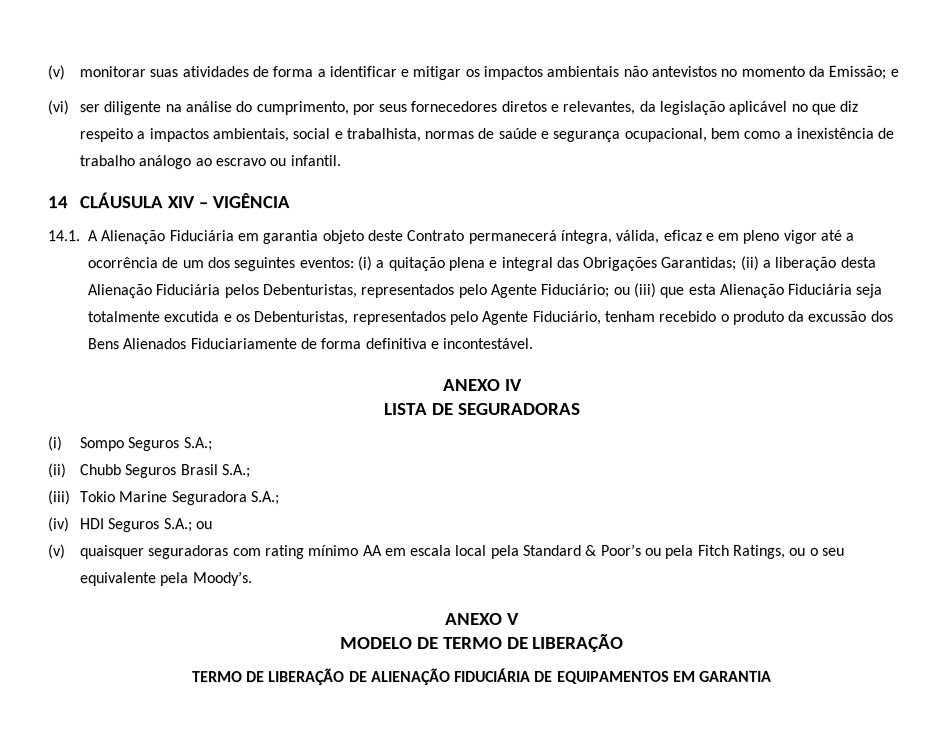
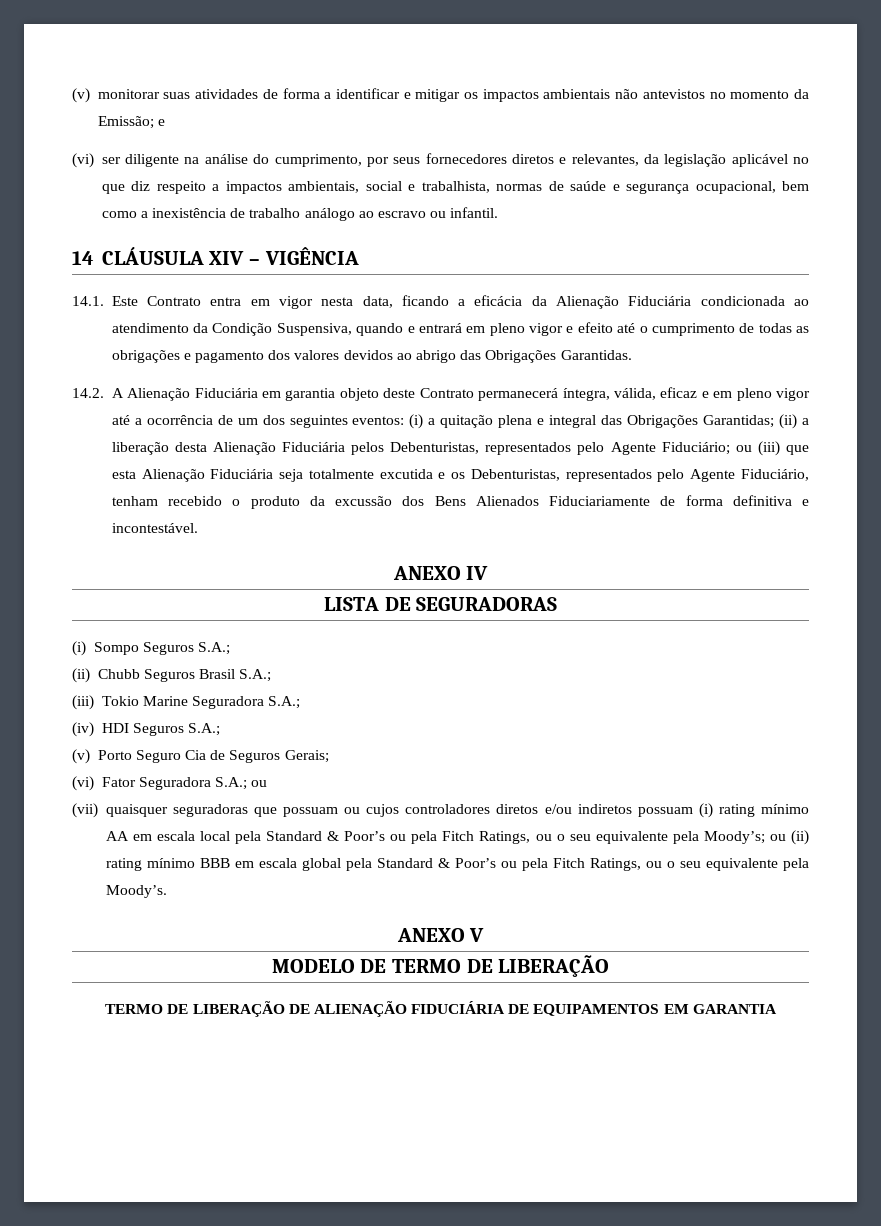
- 14.1. A Alienação Fiduciária em garantia objeto deste Contrato permanecerá íntegra, válida, eficaz e em pleno vigor até a ocorrência de um dos seguintes eventos:
+ 14.1. Este Contrato entra em vigor nesta data, ficando a eficácia da Alienação Fiduciária condicionada ao atendimento da Condição Suspensiva, quando e entrará em pleno vigor e efeito até o cumprimento de todas as obrigações e pagamento dos valores devidos ao abrigo das Obrigações Garantidas.
+ 14.2. A Alienação Fiduciária em garantia objeto deste Contrato permanecerá íntegra, válida, eficaz e em pleno vigor até a ocorrência de um dos seguintes eventos:
- (iv) HDI Seguros S.A.; ou
+ (iv) HDI Seguros S.A.;
+ (v) Porto Seguro Cia de Seguros Gerais;
+ (vi) Fator Seguradora S.A.; ou
- (v) quaisquer seguradoras com rating mínimo AA em escala local pela Standard & Poor’s ou pela Fitch Ratings, ou o seu equivalente pela Moody’s.
+ (vii) quaisquer seguradoras que possuam ou cujos controladores diretos e/ou indiretos possuam (i) rating mínimo AA em escala local pela Standard & Poor’s ou pela Fitch Ratings, ou o seu equivalente pela Moody’s; ou (ii) rating mínimo BBB em escala global pela Standard & Poor’s ou pela Fitch Ratings, ou o seu equivalente pela Moody’s.

